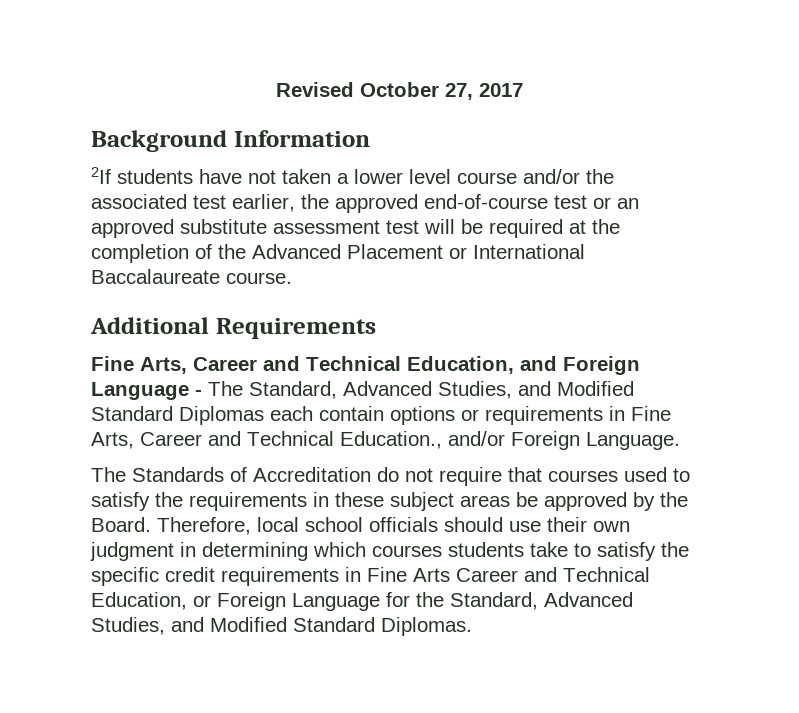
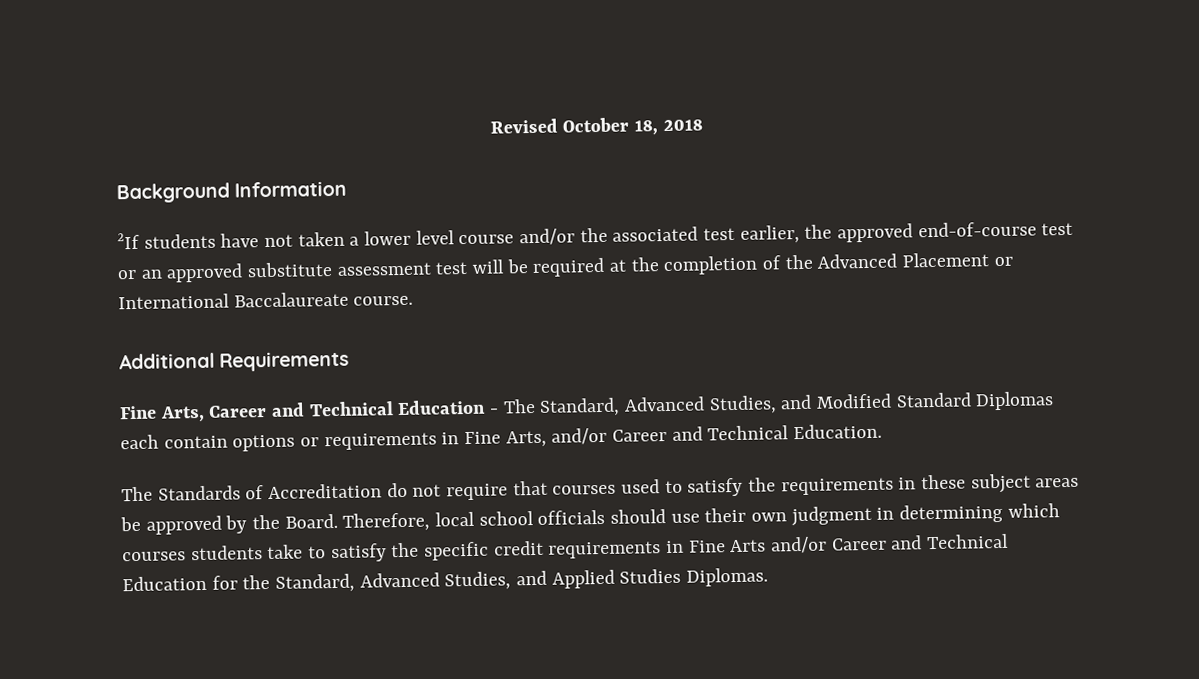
- Revised October 27, 2017
+ Revised October 18, 2018
- Fine Arts, Career and Technical Education, and Foreign Language - The Standard, Advanced Studies, and Modified Standard Diplomas each contain options or requirements in Fine Arts, Career and Technical Education., and/or Foreign Language.
+ Fine Arts, Career and Technical Education - The Standard, Advanced Studies, and Modified Standard Diplomas each contain options or requirements in Fine Arts, and/or Career and Technical Education.
- Therefore, local school officials should use their own judgment in determining which courses students take to satisfy the specific credit requirements in Fine Arts Career and Technical Education, or Foreign Language for the Standard, Advanced Studies, and Modified Standard Diplomas.
+ Therefore, local school officials should use their own judgment in determining which courses students take to satisfy the specific credit requirements in Fine Arts and/or Career and Technical Education for the Standard, Advanced Studies, and Applied Studies Diplomas.

